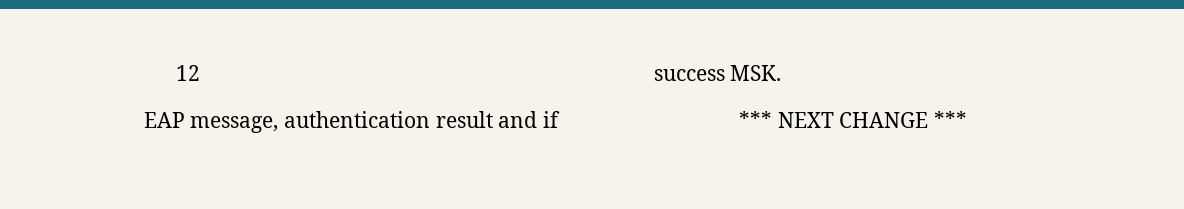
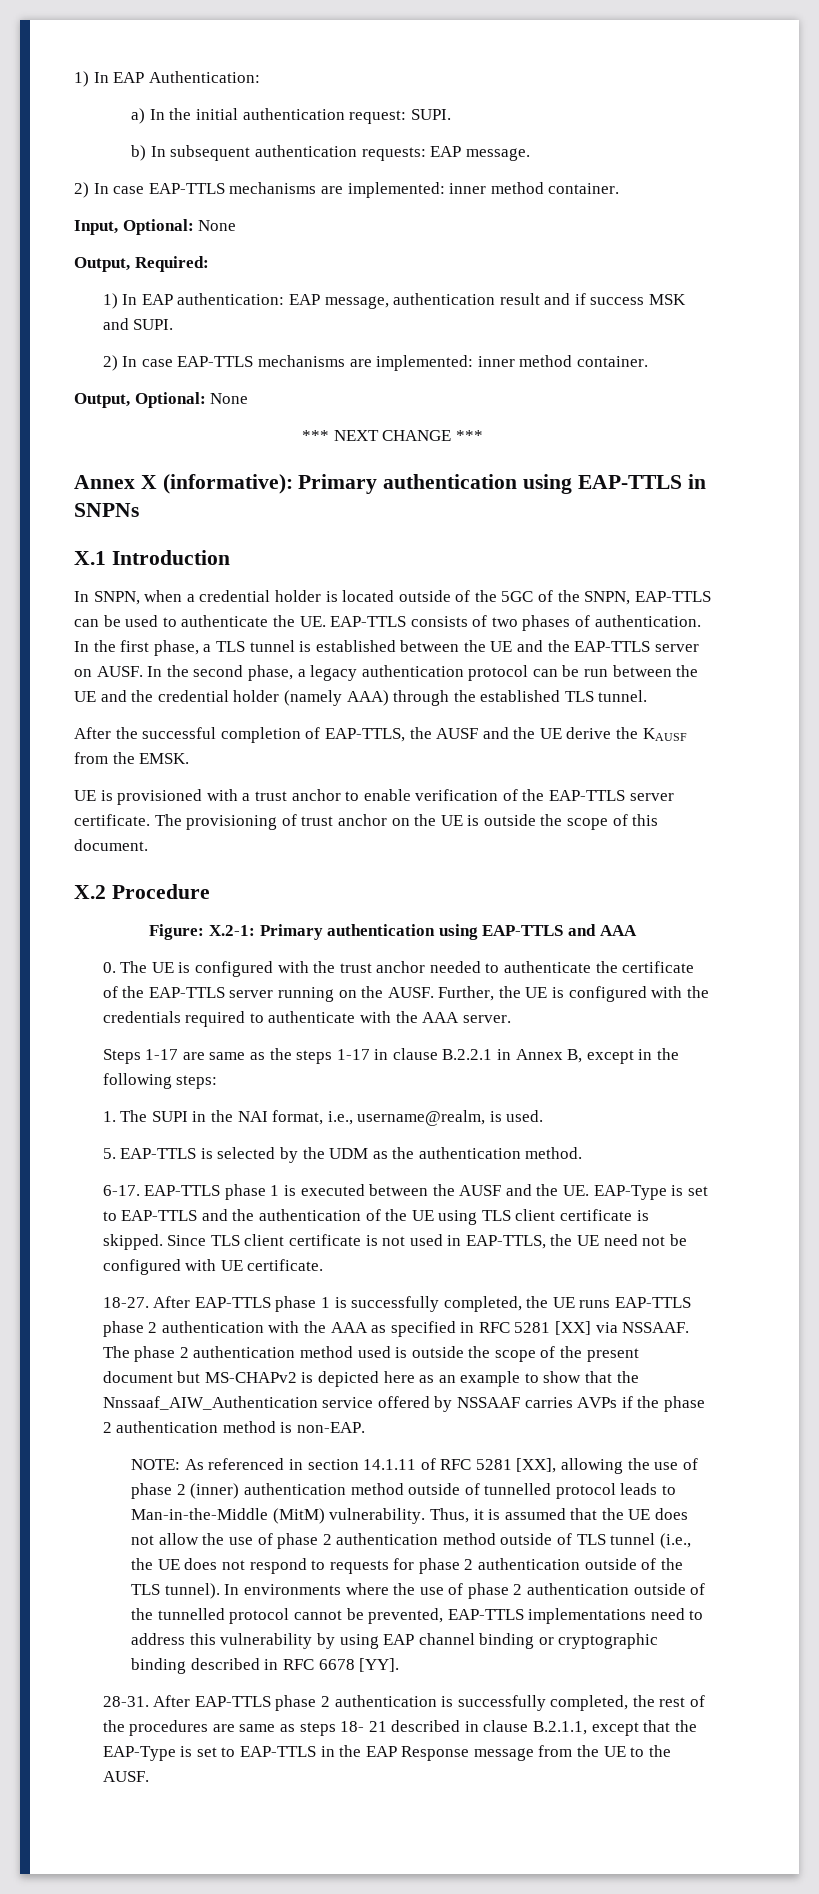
- 12
- EAP message, authentication result and if success MSK.
+ 1) In EAP Authentication:
+ a) In the initial authentication request: SUPI.
+ b) In subsequent authentication requests: EAP message.
+ 2) In case EAP-TTLS mechanisms are implemented: inner method container.
+ Input, Optional: None
+ Output, Required:
+ 1) In EAP authentication: EAP message, authentication result and if success MSK and SUPI.
+ 2) In case EAP-TTLS mechanisms are implemented: inner method container.
+ Output, Optional: None
  *** NEXT CHANGE ***
+ Annex X (informative): Primary authentication using EAP-TTLS in SNPNs
+ X.1 Introduction
+ In SNPN, when a credential holder is located outside of the 5GC of the SNPN, EAP-TTLS can be used to authenticate the UE. EAP-TTLS consists of two phases of authentication. In the first phase, a TLS tunnel is established between the UE and the EAP-TTLS server on AUSF. In the second phase, a legacy authentication protocol can be run between the UE and the credential holder (namely AAA) through the established TLS tunnel.
+ After the successful completion of EAP-TTLS, the AUSF and the UE derive the KAUSF from the EMSK.
+ UE is provisioned with a trust anchor to enable verification of the EAP-TTLS server certificate. The provisioning of trust anchor on the UE is outside the scope of this document.
+ X.2 Procedure
+ Figure: X.2-1: Primary authentication using EAP-TTLS and AAA
+ 0. The UE is configured with the trust anchor needed to authenticate the certificate of the EAP-TTLS server running on the AUSF. Further, the UE is configured with the credentials required to authenticate with the AAA server.
+ Steps 1-17 are same as the steps 1-17 in clause B.2.2.1 in Annex B, except in the following steps:
+ 1. The SUPI in the NAI format, i.e., username@realm, is used.
+ 5. EAP-TTLS is selected by the UDM as the authentication method.
+ 6-17. EAP-TTLS phase 1 is executed between the AUSF and the UE. EAP-Type is set to EAP-TTLS and the authentication of the UE using TLS client certificate is skipped. Since TLS client certificate is not used in EAP-TTLS, the UE need not be configured with UE certificate.
+ 18-27. After EAP-TTLS phase 1 is successfully completed, the UE runs EAP-TTLS phase 2 authentication with the AAA as specified in RFC 5281 [XX] via NSSAAF. The phase 2 authentication method used is outside the scope of the present document but MS-CHAPv2 is depicted here as an example to show that the Nnssaaf_AIW_Authentication service offered by NSSAAF carries AVPs if the phase 2 authentication method is non-EAP.
+ NOTE: As referenced in section 14.1.11 of RFC 5281 [XX], allowing the use of phase 2 (inner) authentication method outside of tunnelled protocol leads to Man-in-the-Middle (MitM) vulnerability. Thus, it is assumed that the UE does not allow the use of phase 2 authentication method outside of TLS tunnel (i.e., the UE does not respond to requests for phase 2 authentication outside of the TLS tunnel). In environments where the use of phase 2 authentication outside of the tunnelled protocol cannot be prevented, EAP-TTLS implementations need to address this vulnerability by using EAP channel binding or cryptographic binding described in RFC 6678 [YY].
+ 28-31. After EAP-TTLS phase 2 authentication is successfully completed, the rest of the procedures are same as steps 18- 21 described in clause B.2.1.1, except that the EAP-Type is set to EAP-TTLS in the EAP Response message from the UE to the AUSF.

